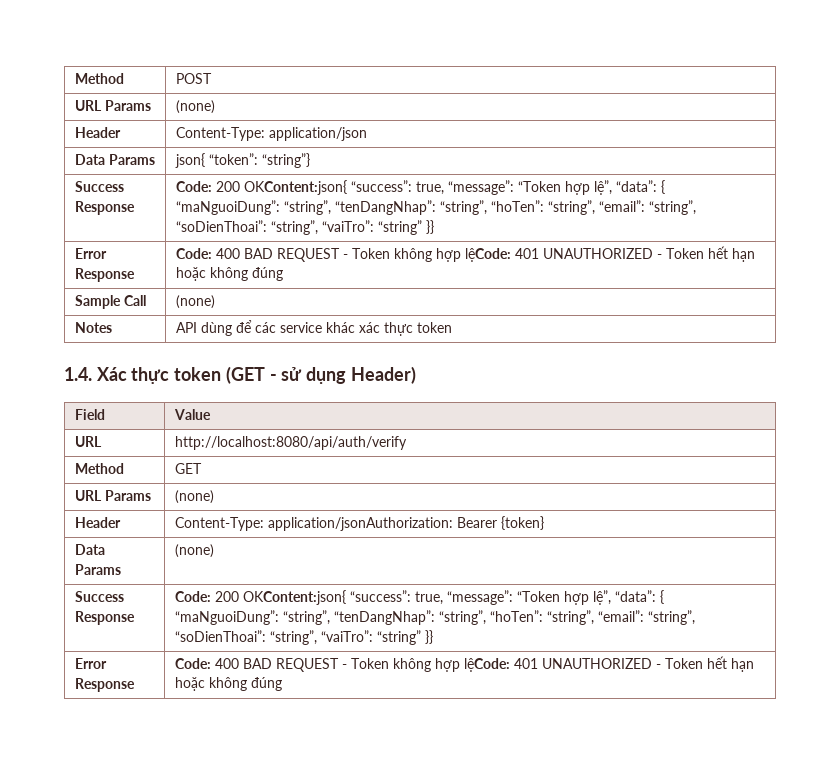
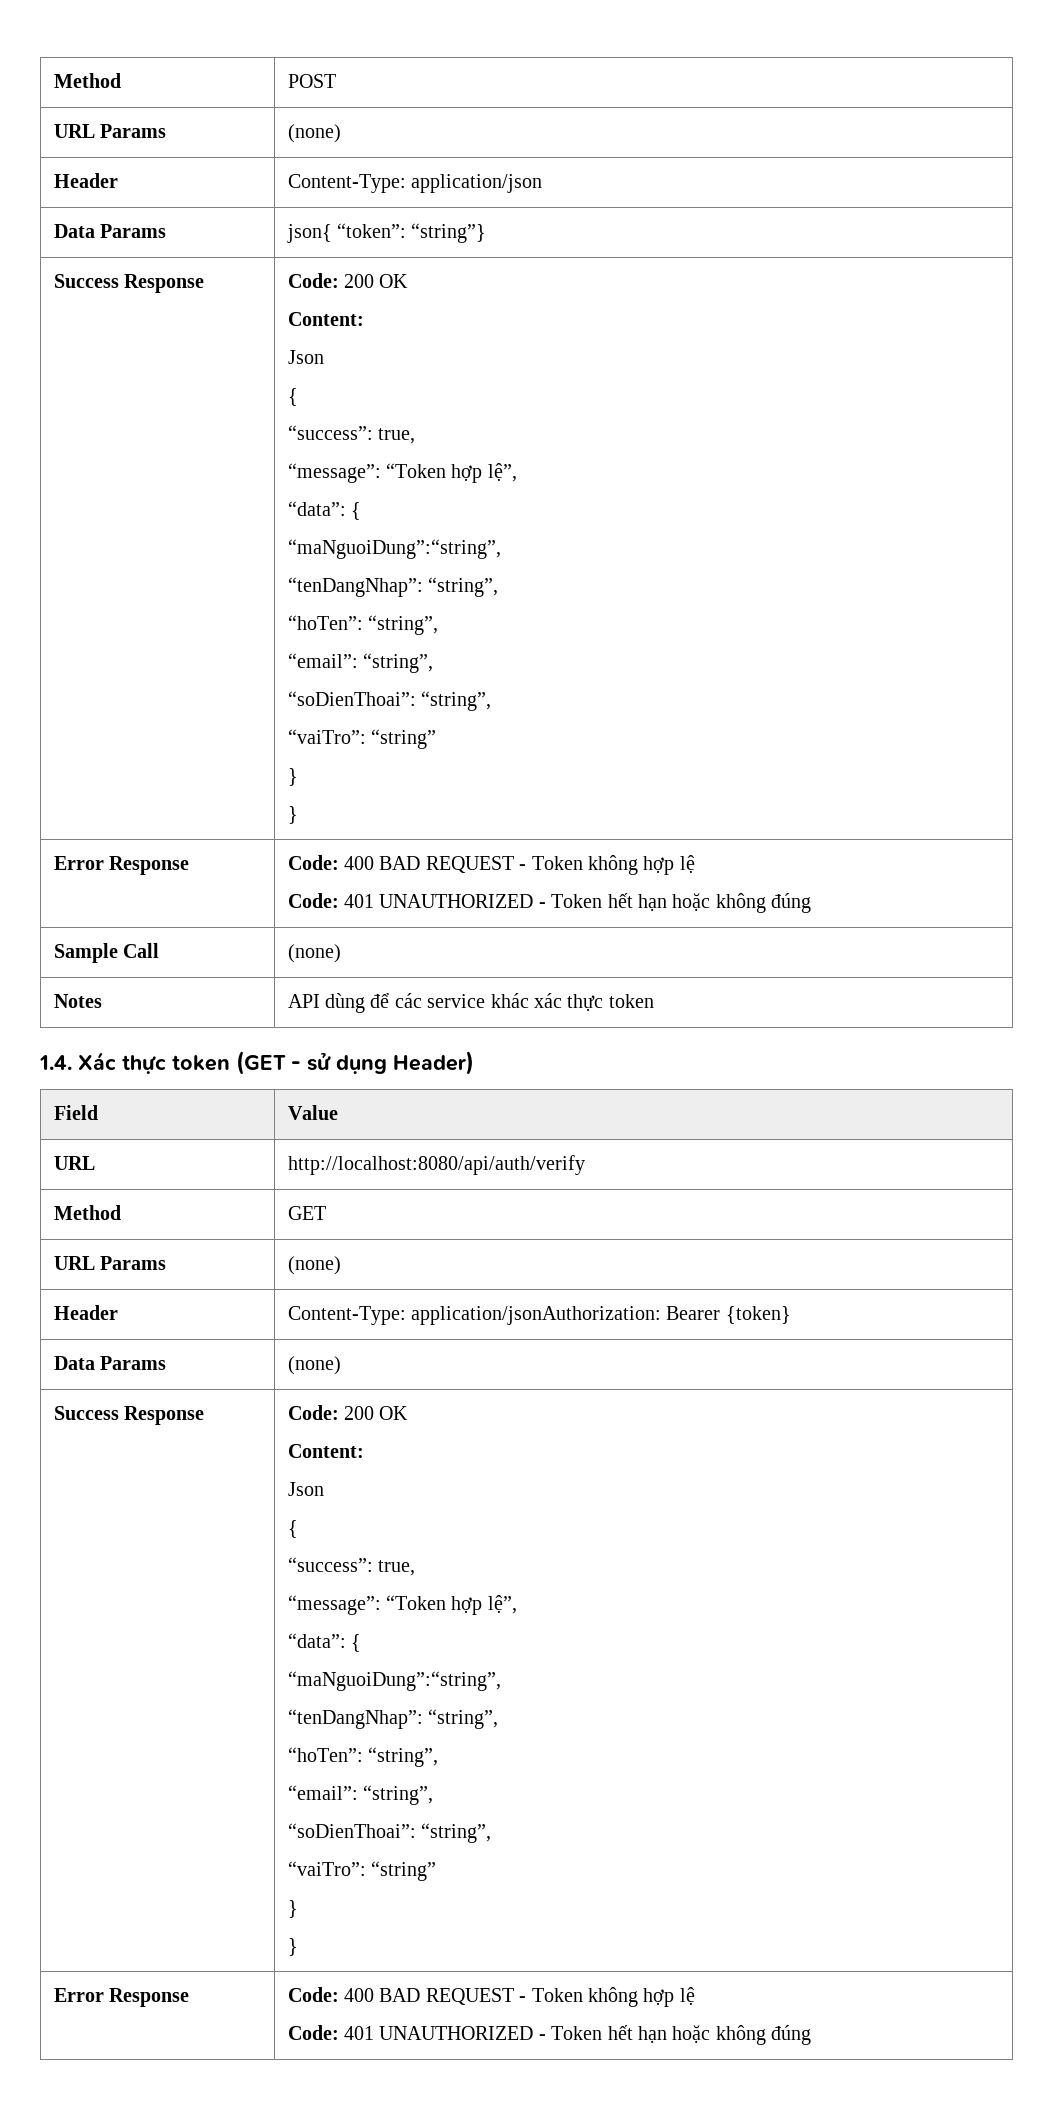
  Data Params | json{ “token”: “string”}
- Success Response | Code: 200 OKContent:json{ “success”: true, “message”: “Token hợp lệ”, “data”: { “maNguoiDung”: “string”, “tenDangNhap”: “string”, “hoTen”: “string”, “email”: “string”, “soDienThoai”: “string”, “vaiTro”: “string” }}
- Error Response | Code: 400 BAD REQUEST - Token không hợp lệCode: 401 UNAUTHORIZED - Token hết hạn hoặc không đúng
+ Success Response | Code: 200 OK
+ Content:
+ Json
+ {
+ “success”: true,
+ “message”: “Token hợp lệ”,
+ “data”: {
+ “maNguoiDung”:“string”,
+ “tenDangNhap”: “string”,
+ “hoTen”: “string”,
+ “email”: “string”,
+ “soDienThoai”: “string”,
+ “vaiTro”: “string”
+ }
+ }
+ Error Response | Code: 400 BAD REQUEST - Token không hợp lệ
+ Code: 401 UNAUTHORIZED - Token hết hạn hoặc không đúng
  Data Params | (none)
- Success Response | Code: 200 OKContent:json{ “success”: true, “message”: “Token hợp lệ”, “data”: { “maNguoiDung”: “string”, “tenDangNhap”: “string”, “hoTen”: “string”, “email”: “string”, “soDienThoai”: “string”, “vaiTro”: “string” }}
- Error Response | Code: 400 BAD REQUEST - Token không hợp lệCode: 401 UNAUTHORIZED - Token hết hạn hoặc không đúng
+ Success Response | Code: 200 OK
+ Content:
+ Json
+ {
+ “success”: true,
+ “message”: “Token hợp lệ”,
+ “data”: {
+ “maNguoiDung”:“string”,
+ “tenDangNhap”: “string”,
+ “hoTen”: “string”,
+ “email”: “string”,
+ “soDienThoai”: “string”,
+ “vaiTro”: “string”
+ }
+ }
+ Error Response | Code: 400 BAD REQUEST - Token không hợp lệ
+ Code: 401 UNAUTHORIZED - Token hết hạn hoặc không đúng

